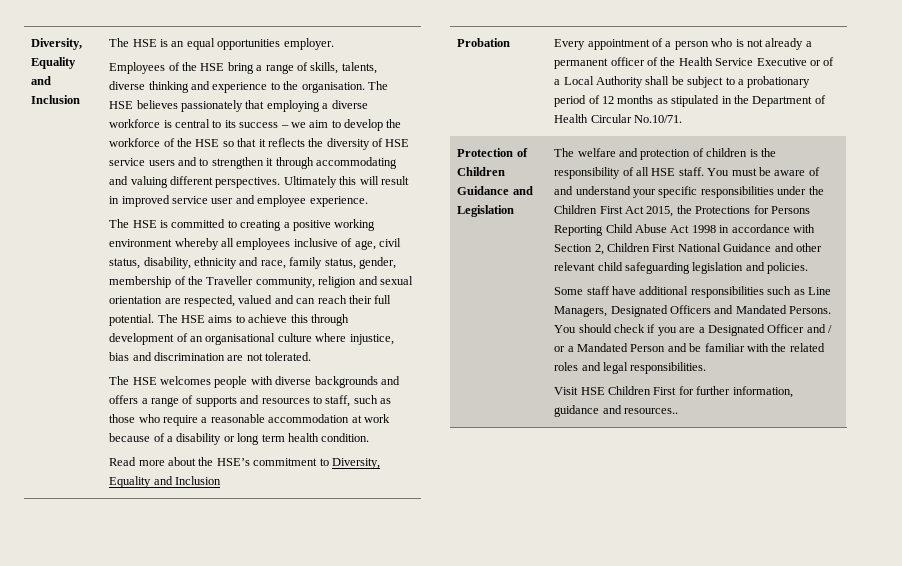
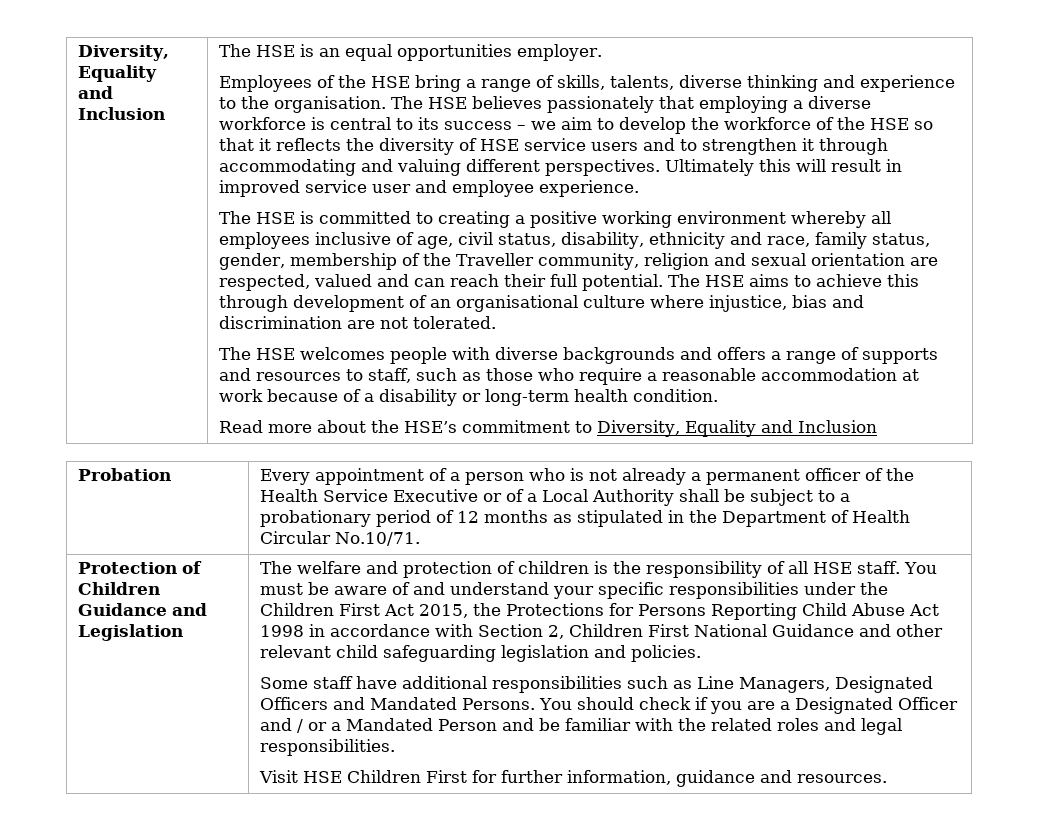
- The HSE welcomes people with diverse backgrounds and offers a range of supports and resources to staff, such as those who require a reasonable accommodation at work because of a disability or long term health condition.
+ The HSE welcomes people with diverse backgrounds and offers a range of supports and resources to staff, such as those who require a reasonable accommodation at work because of a disability or long-term health condition.
- Visit HSE Children First for further information, guidance and resources..
+ Visit HSE Children First for further information, guidance and resources.

